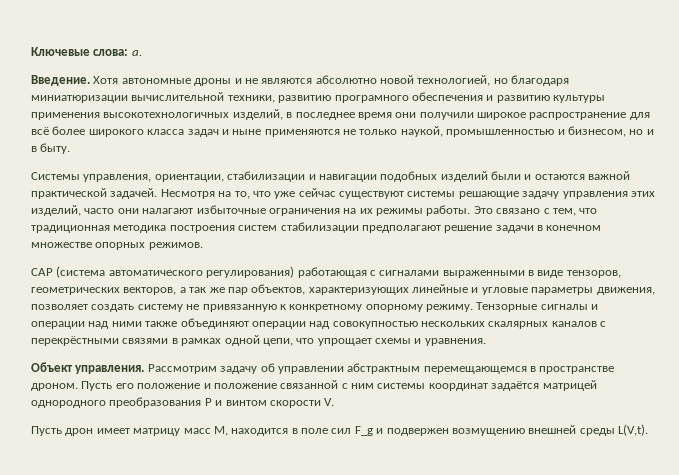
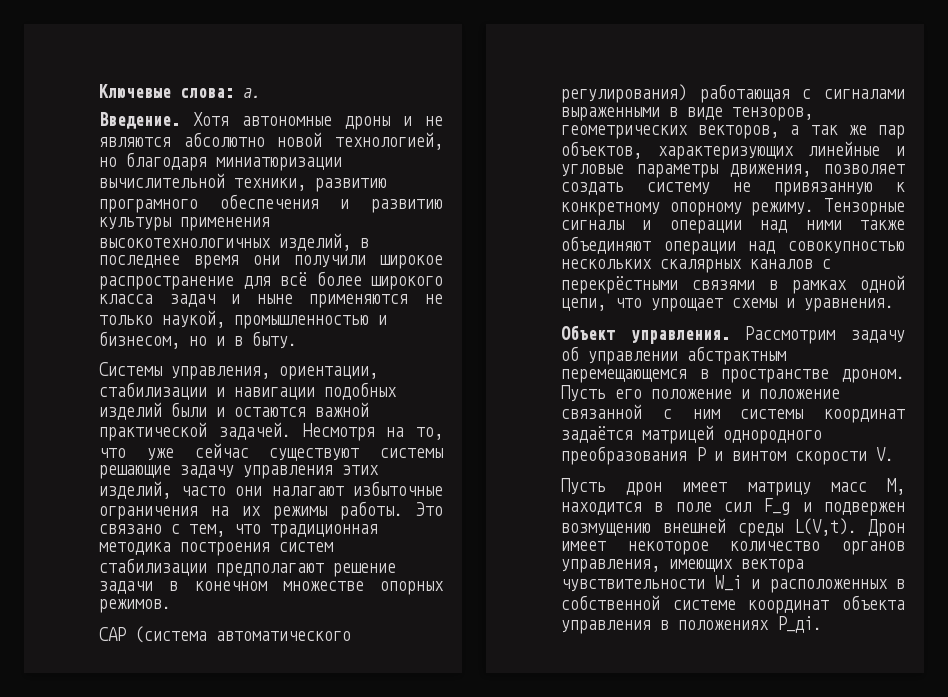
+ Дрон имеет некоторое количество органов управления, имеющих вектора чувствительности W_i и расположенных в собственной системе координат объекта управления в положениях P_дi.

